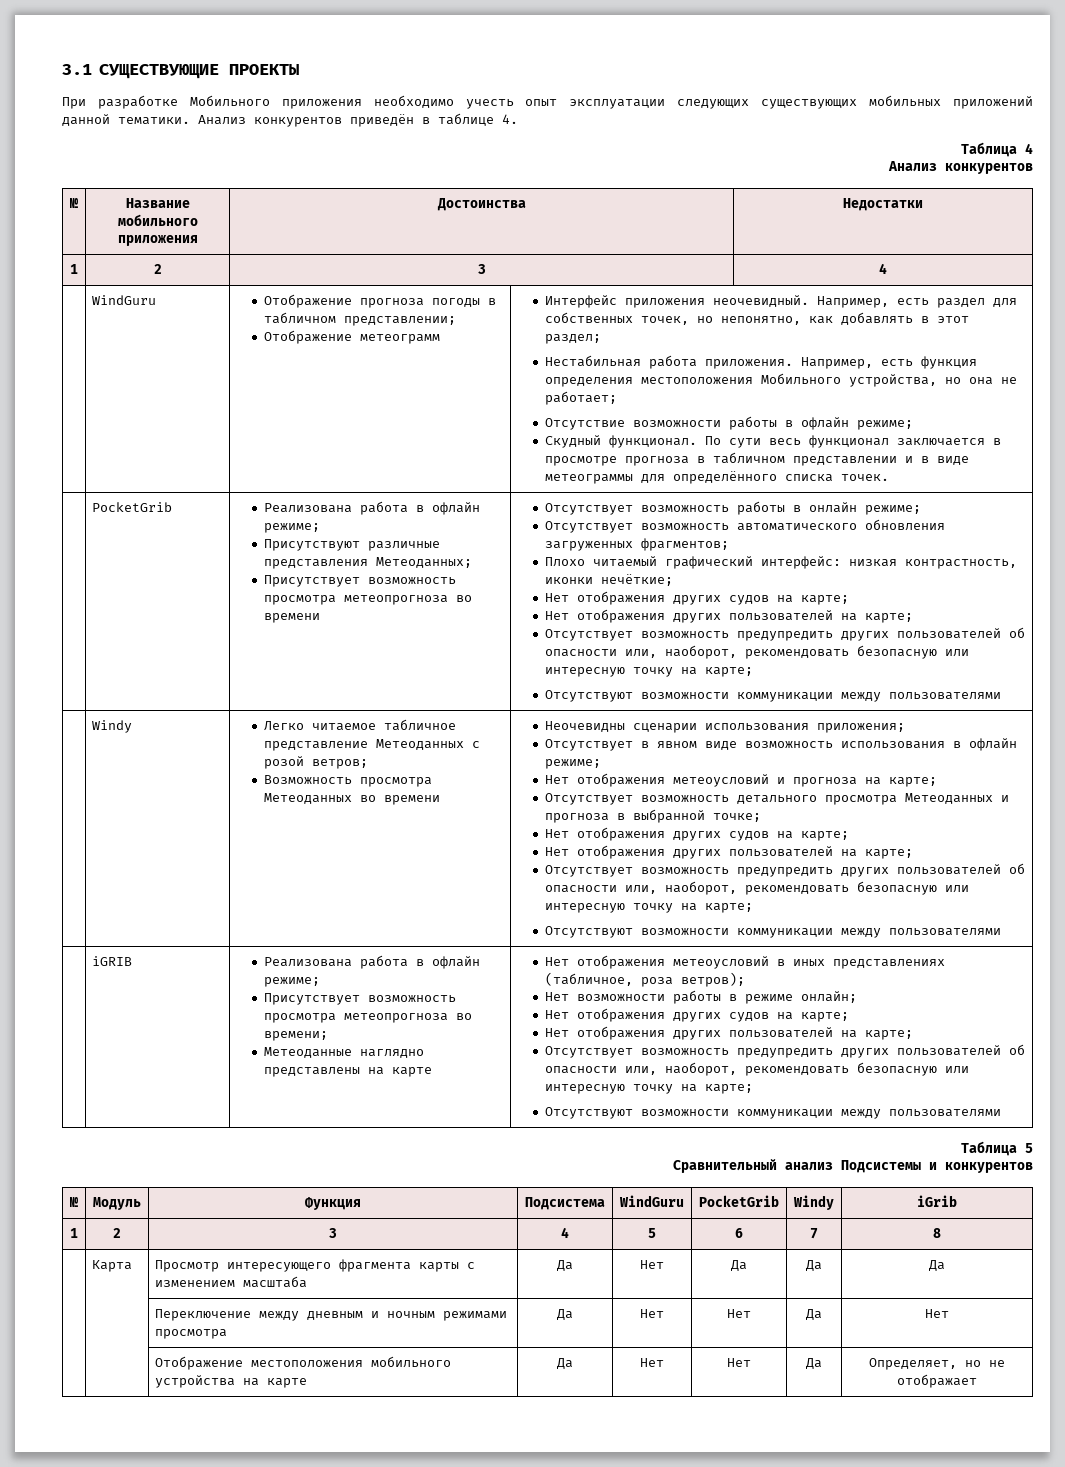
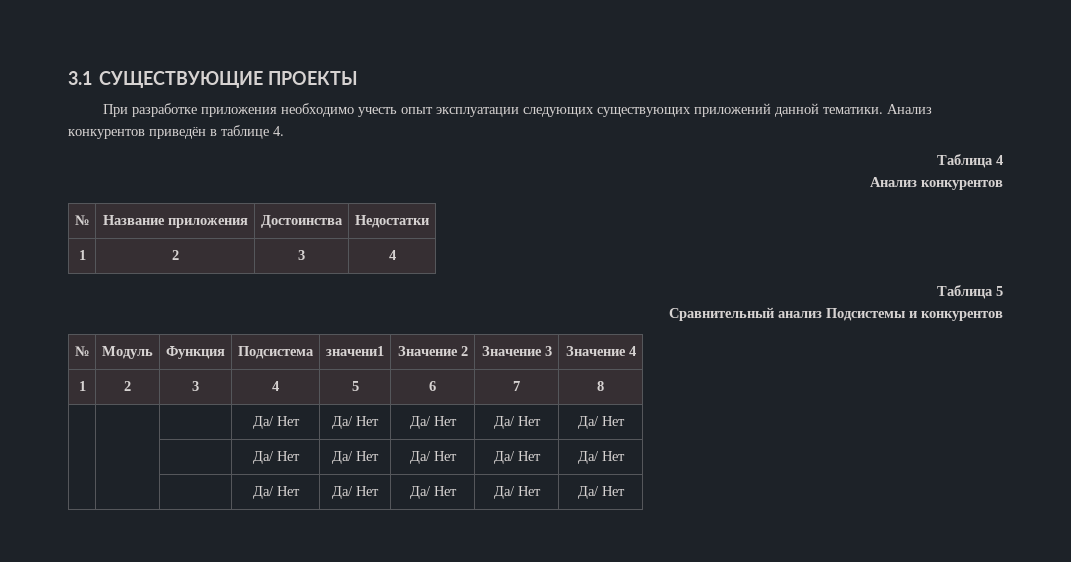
- При разработке Мобильного приложения необходимо учесть опыт эксплуатации следующих существующих мобильных приложений данной тематики.
+ При разработке приложения необходимо учесть опыт эксплуатации следующих существующих приложений данной тематики.
- № | Название мобильного приложения | Достоинства | Недостатки
+ № | Название приложения | Достоинства | Недостатки
- WindGuru | Отображение прогноза погоды в табличном представлении;
- Отображение метеограмм | Интерфейс приложения неочевидный. Например, есть раздел для собственных точек, но непонятно, как добавлять в этот раздел;
- Нестабильная работа приложения. Например, есть функция определения местоположения Мобильного устройства, но она не работает;
- Отсутствие возможности работы в офлайн режиме;
- Скудный функционал. По сути весь функционал заключается в просмотре прогноза в табличном представлении и в виде метеограммы для определённого списка точек.
- | PocketGrib | Реализована работа в офлайн режиме;
- Присутствуют различные представления Метеоданных;
- Присутствует возможность просмотра метеопрогноза во времени | Отсутствует возможность работы в онлайн режиме;
- Отсутствует возможность автоматического обновления загруженных фрагментов;
- Плохо читаемый графический интерфейс: низкая контрастность, иконки нечёткие;
- Нет отображения других судов на карте;
- Нет отображения других пользователей на карте;
- Отсутствует возможность предупредить других пользователей об опасности или, наоборот, рекомендовать безопасную или интересную точку на карте;
- Отсутствуют возможности коммуникации между пользователями
- | Windy | Легко читаемое табличное представление Метеоданных с розой ветров;
- Возможность просмотра Метеоданных во времени | Неочевидны сценарии использования приложения;
- Отсутствует в явном виде возможность использования в офлайн режиме;
- Нет отображения метеоусловий и прогноза на карте;
- Отсутствует возможность детального просмотра Метеоданных и прогноза в выбранной точке;
- Нет отображения других судов на карте;
- Нет отображения других пользователей на карте;
- Отсутствует возможность предупредить других пользователей об опасности или, наоборот, рекомендовать безопасную или интересную точку на карте;
- Отсутствуют возможности коммуникации между пользователями
- | iGRIB | Реализована работа в офлайн режиме;
- Присутствует возможность просмотра метеопрогноза во времени;
- Метеоданные наглядно представлены на карте | Нет отображения метеоусловий в иных представлениях (табличное, роза ветров);
- Нет возможности работы в режиме онлайн;
- Нет отображения других судов на карте;
- Нет отображения других пользователей на карте;
- Отсутствует возможность предупредить других пользователей об опасности или, наоборот, рекомендовать безопасную или интересную точку на карте;
- Отсутствуют возможности коммуникации между пользователями
- № | Модуль | Функция | Подсистема | WindGuru | PocketGrib | Windy | iGrib
+ № | Модуль | Функция | Подсистема | значени1 | Значение 2 | Значение 3 | Значение 4
  1 | 2 | 3 | 4 | 5 | 6 | 7 | 8
- | Карта | Просмотр интересующего фрагмента карты с изменением масштаба | Да | Нет | Да | Да | Да
- | | Переключение между дневным и ночным режимами просмотра | Да | Нет | Нет | Да | Нет
- | | Отображение местоположения мобильного устройства на карте | Да | Нет | Нет | Да | Определяет, но не отображает
+ | | | Да/ Нет | Да/ Нет | Да/ Нет | Да/ Нет | Да/ Нет
+ | | | Да/ Нет | Да/ Нет | Да/ Нет | Да/ Нет | Да/ Нет
+ | | | Да/ Нет | Да/ Нет | Да/ Нет | Да/ Нет | Да/ Нет

